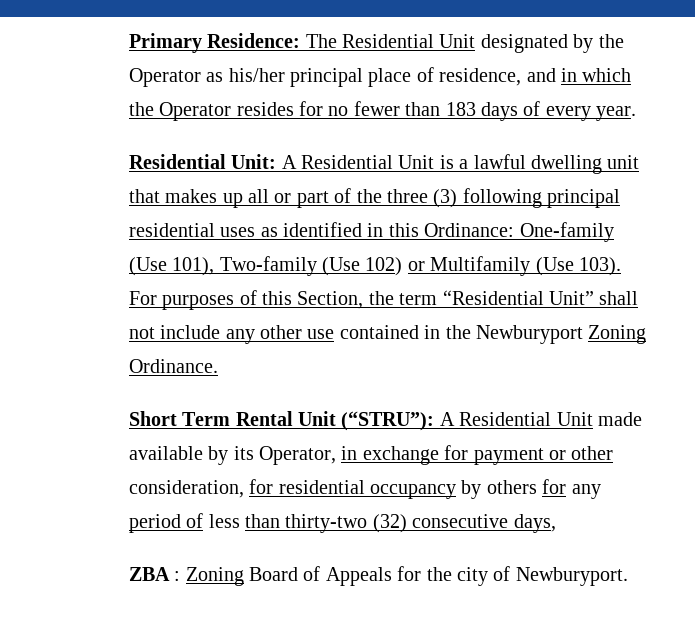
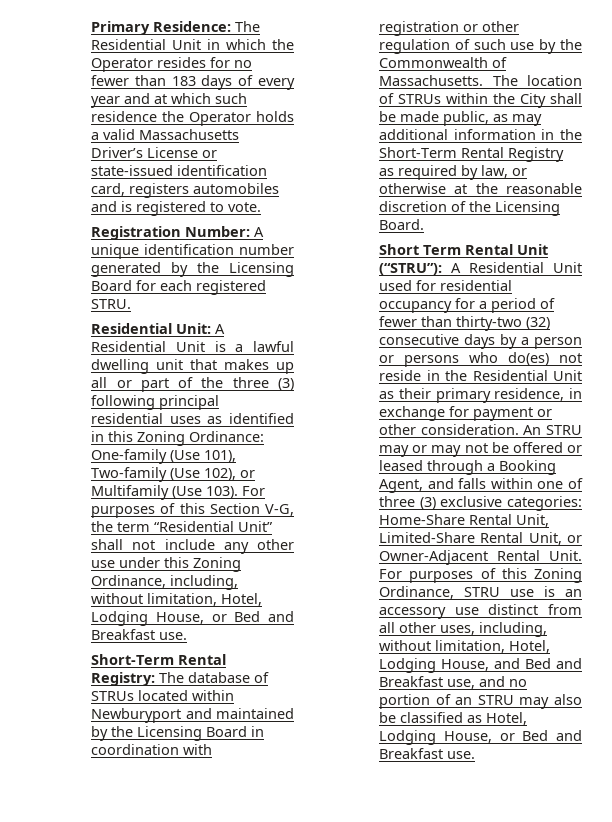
- Primary Residence: The Residential Unit designated by the Operator as his/her principal place of residence, and in which the Operator resides for no fewer than 183 days of every year.
+ Primary Residence: The Residential Unit in which the Operator resides for no fewer than 183 days of every year and at which such residence the Operator holds a valid Massachusetts Driver’s License or state-issued identification card, registers automobiles and is registered to vote.
+ Registration Number: A unique identification number generated by the Licensing Board for each registered STRU.
- Residential Unit: A Residential Unit is a lawful dwelling unit that makes up all or part of the three (3) following principal residential uses as identified in this Ordinance: One-family (Use 101), Two-family (Use 102) or Multifamily (Use 103).
+ Residential Unit: A Residential Unit is a lawful dwelling unit that makes up all or part of the three (3) following principal residential uses as identified in this Zoning Ordinance: One-family (Use 101), Two-family (Use 102), or Multifamily (Use 103).
- For purposes of this Section, the term “Residential Unit” shall not include any other use contained in the Newburyport Zoning Ordinance.
+ For purposes of this Section V-G, the term “Residential Unit” shall not include any other use under this Zoning Ordinance, including, without limitation, Hotel, Lodging House, or Bed and Breakfast use.
+ Short-Term Rental Registry: The database of STRUs located within Newburyport and maintained by the Licensing Board in coordination with registration or other regulation of such use by the Commonwealth of Massachusetts. The location of STRUs within the City shall be made public, as may additional information in the Short-Term Rental Registry as required by law, or otherwise at the reasonable discretion of the Licensing Board.
- Short Term Rental Unit (“STRU”): A Residential Unit made available by its Operator, in exchange for payment or other consideration, for residential occupancy by others for any period of less than thirty-two (32) consecutive days,
- ZBA : Zoning Board of Appeals for the city of Newburyport.
+ Short Term Rental Unit (“STRU”): A Residential Unit used for residential occupancy for a period of fewer than thirty-two (32) consecutive days by a person or persons who do(es) not reside in the Residential Unit as their primary residence, in exchange for payment or other consideration. An STRU may or may not be offered or leased through a Booking Agent, and falls within one of three (3) exclusive categories: Home-Share Rental Unit, Limited-Share Rental Unit, or Owner-Adjacent Rental Unit. For purposes of this Zoning Ordinance, STRU use is an accessory use distinct from all other uses, including, without limitation, Hotel, Lodging House, and Bed and Breakfast use, and no portion of an STRU may also be classified as Hotel, Lodging House, or Bed and Breakfast use.

